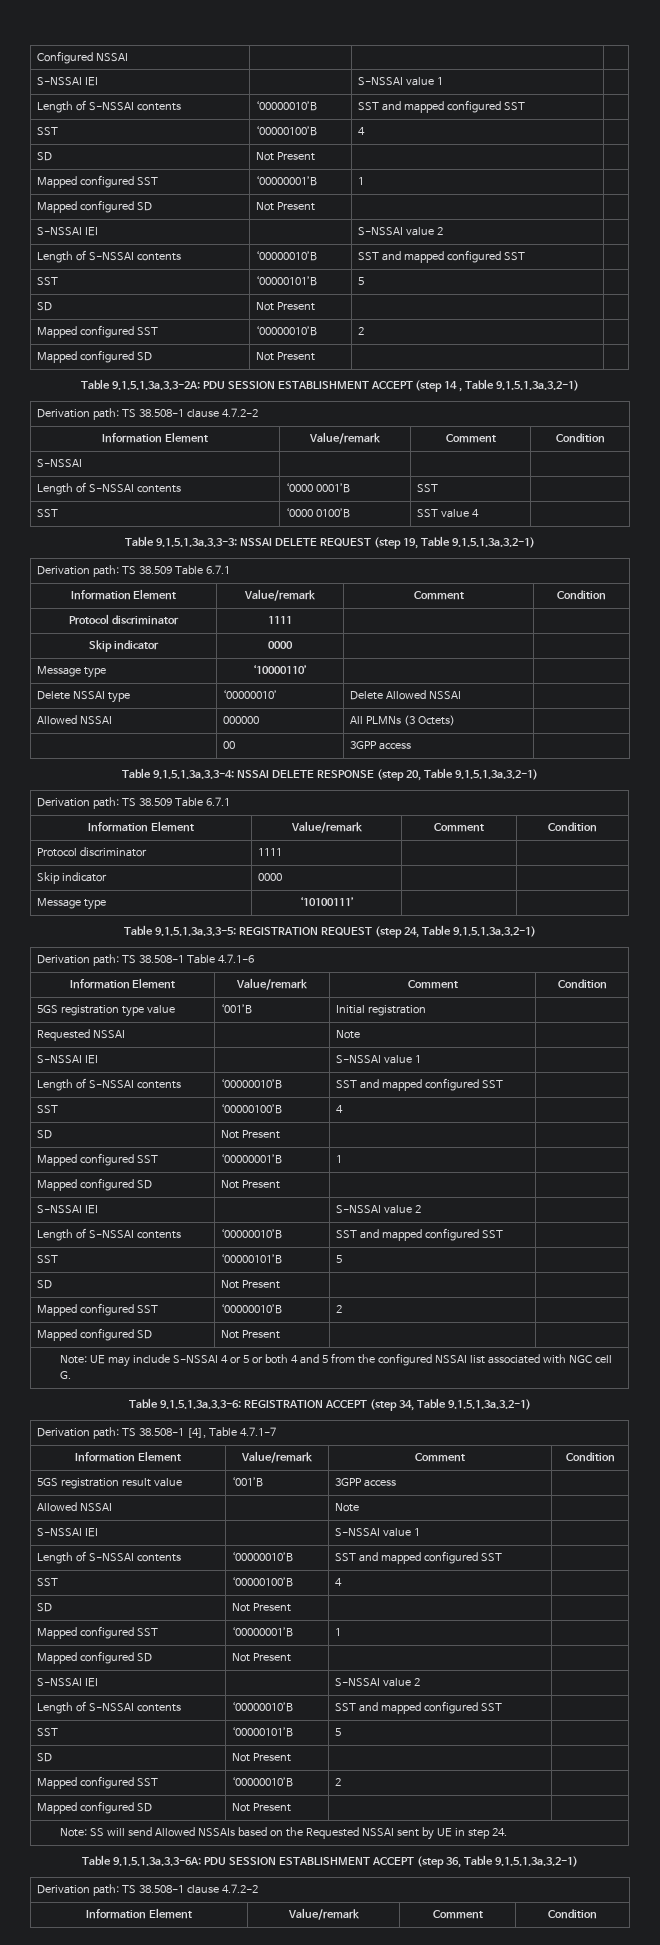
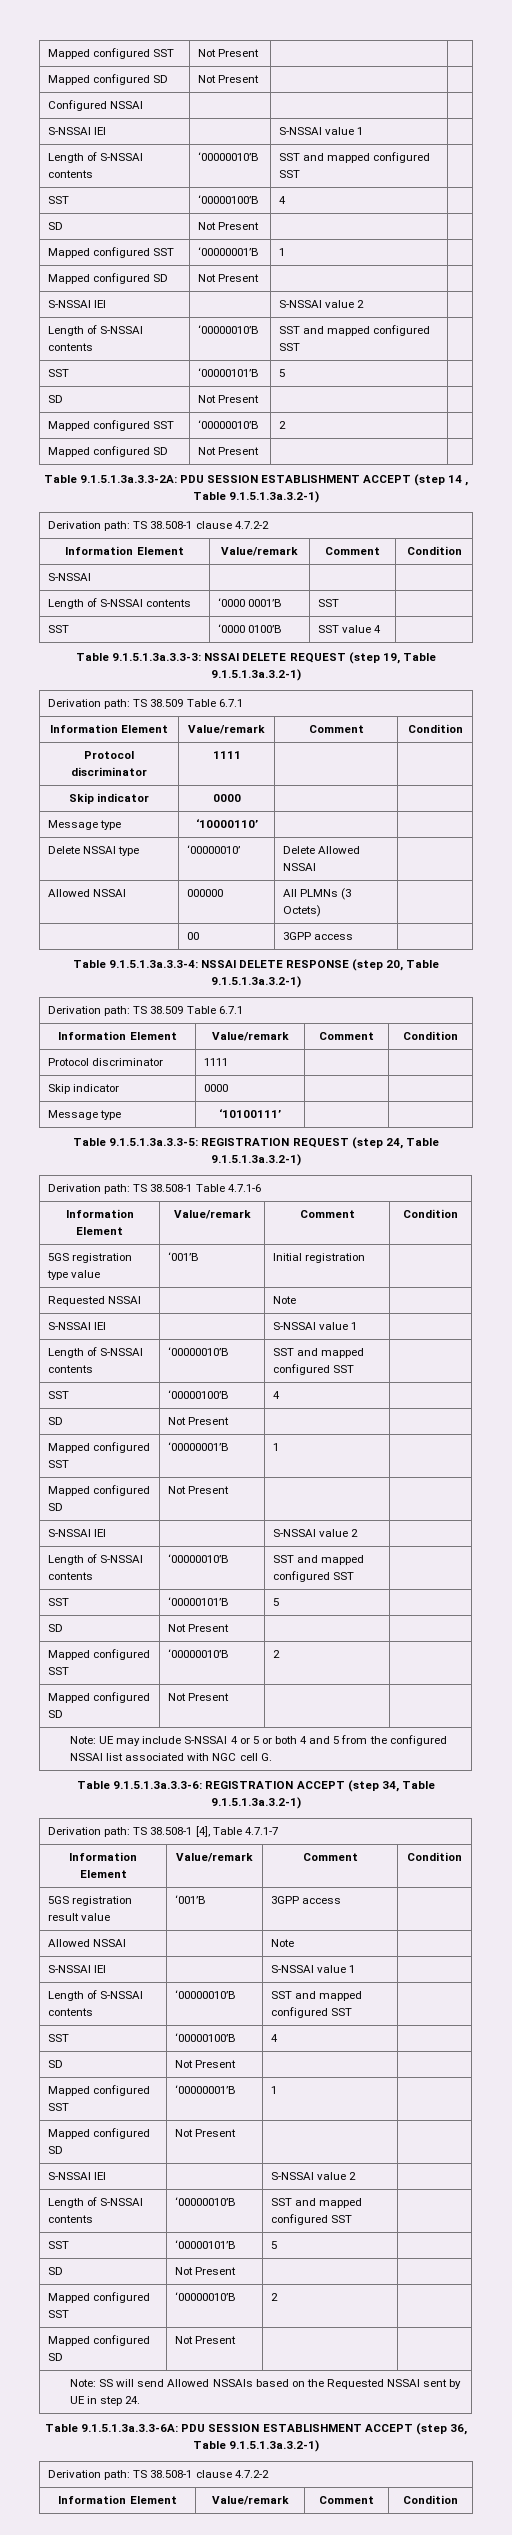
+ Mapped configured SST | Not Present | |
+ Mapped configured SD | Not Present | |

